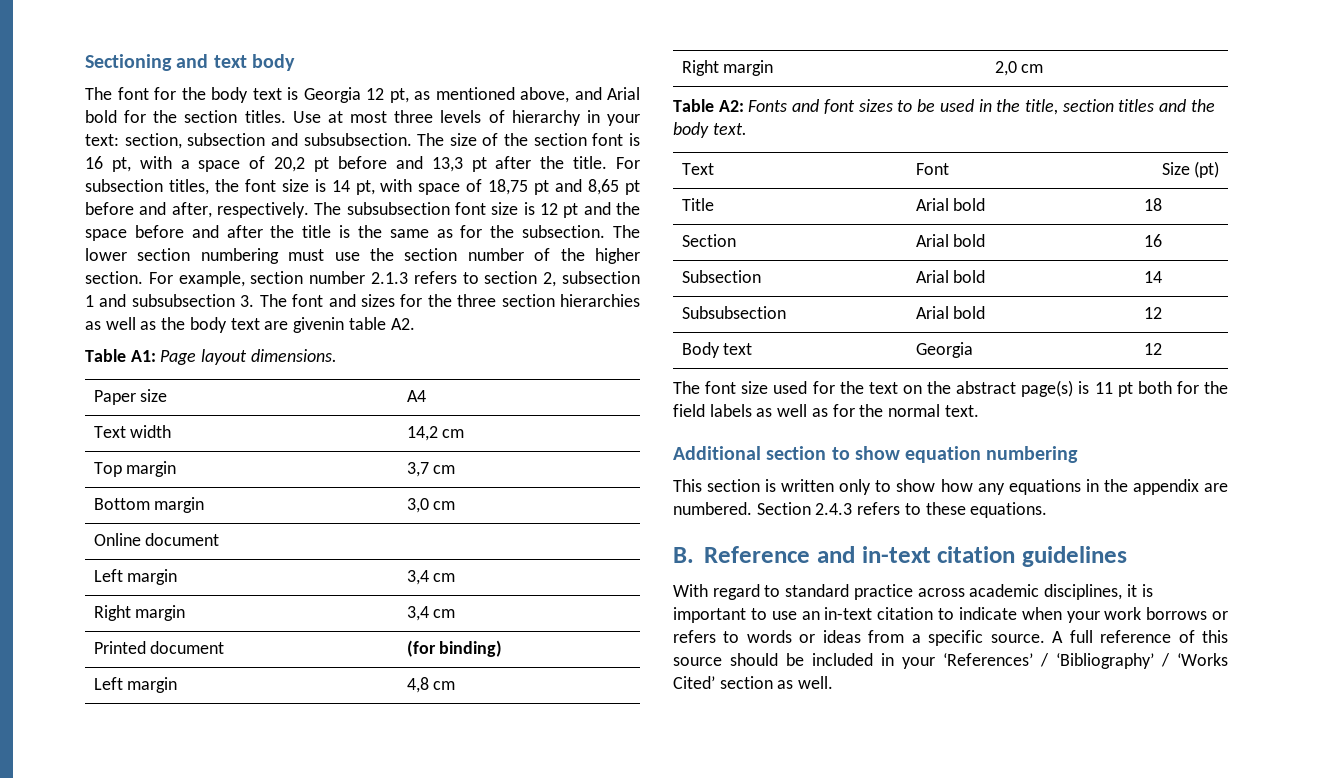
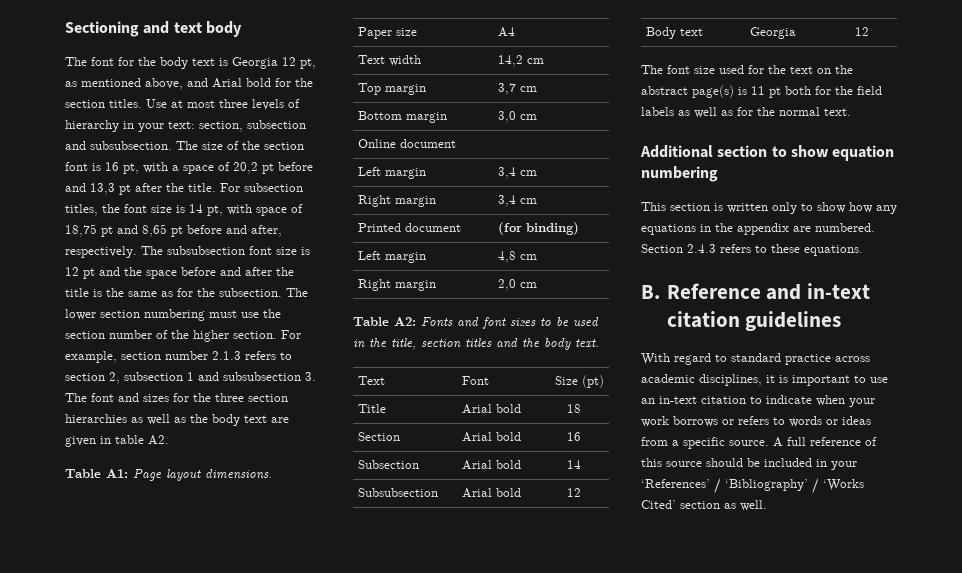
- For example, section number 2.1.3 refers to section 2, subsection 1 and subsubsection 3. The font and sizes for the three section hierarchies as well as the body text are givenin table A2.
+ For example, section number 2.1.3 refers to section 2, subsection 1 and subsubsection 3. The font and sizes for the three section hierarchies as well as the body text are given in table A2.

